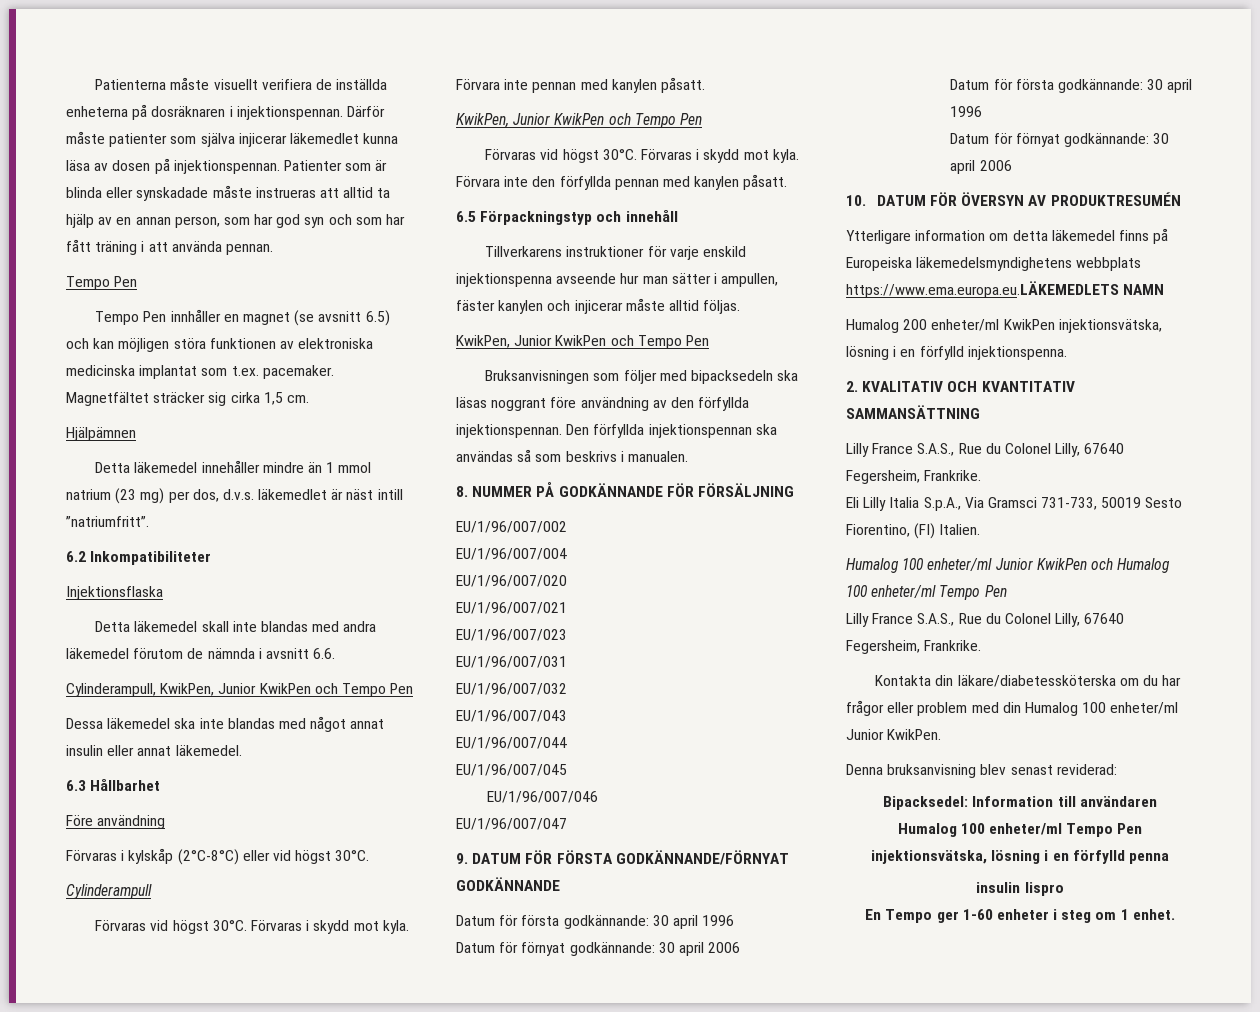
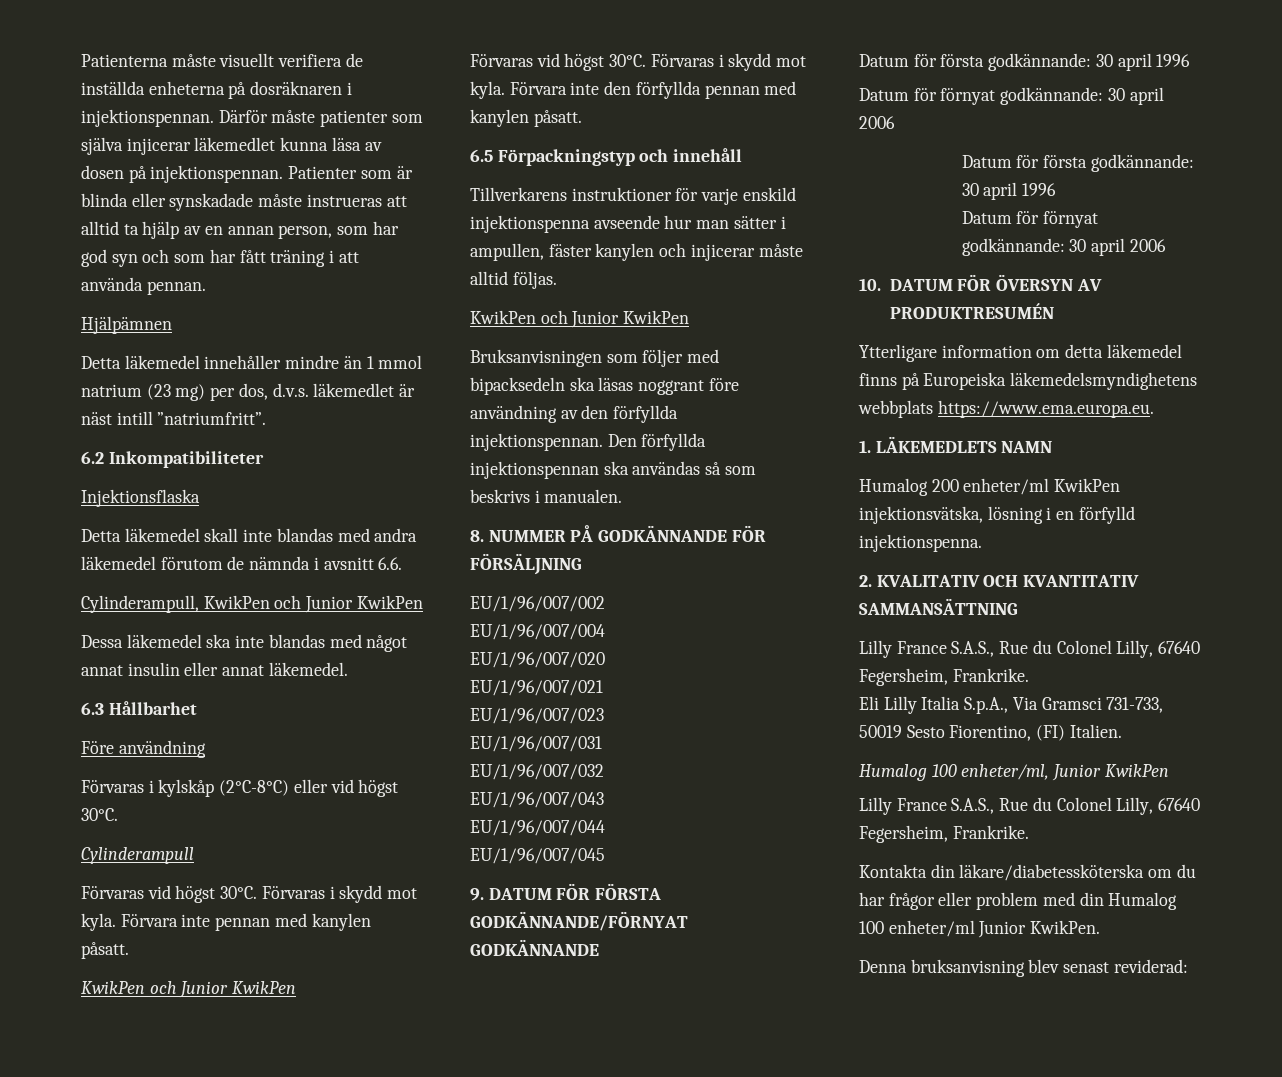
  Patienter som är blinda eller synskadade måste instrueras att alltid ta hjälp av en annan person, som har god syn och som har fått träning i att använda pennan.
- Tempo Pen
- Tempo Pen innhåller en magnet (se avsnitt 6.5) och kan möjligen störa funktionen av elektroniska medicinska implantat som t.ex. pacemaker. Magnetfältet sträcker sig cirka 1,5 cm.
- Cylinderampull, KwikPen, Junior KwikPen och Tempo Pen
+ Cylinderampull, KwikPen och Junior KwikPen
  Förvara inte pennan med kanylen påsatt.
- KwikPen, Junior KwikPen och Tempo Pen
+ KwikPen och Junior KwikPen
  Tillverkarens instruktioner för varje enskild injektionspenna avseende hur man sätter i ampullen, fäster kanylen och injicerar måste alltid följas.
- KwikPen, Junior KwikPen och Tempo Pen
+ KwikPen och Junior KwikPen
- EU/1/96/007/046
- EU/1/96/007/047
- Ytterligare information om detta läkemedel finns på Europeiska läkemedelsmyndighetens webbplats https://www.ema.europa.eu.LÄKEMEDLETS NAMN
+ Ytterligare information om detta läkemedel finns på Europeiska läkemedelsmyndighetens webbplats https://www.ema.europa.eu.
+ 1. LÄKEMEDLETS NAMN
- Humalog 100 enheter/ml Junior KwikPen och Humalog 100 enheter/ml Tempo Pen
+ Humalog 100 enheter/ml, Junior KwikPen
- Bipacksedel: Information till användaren
- Humalog 100 enheter/ml Tempo Pen injektionsvätska, lösning i en förfylld penna
- insulin lispro
- En Tempo ger 1-60 enheter i steg om 1 enhet.

